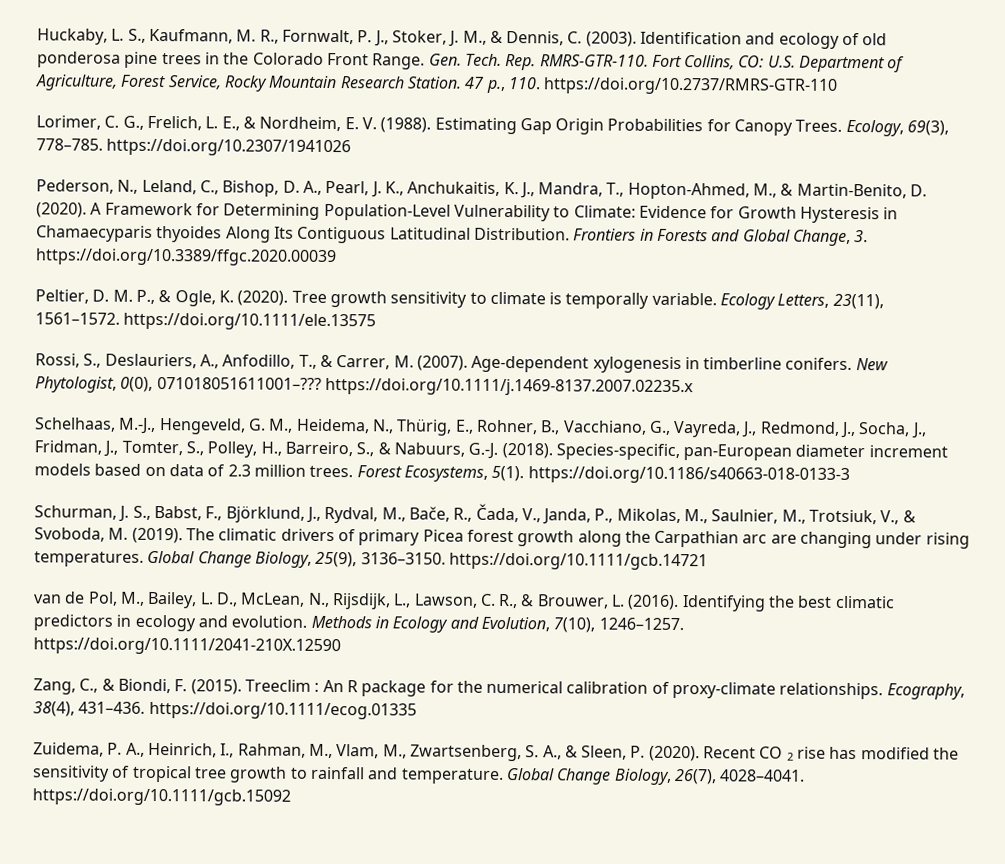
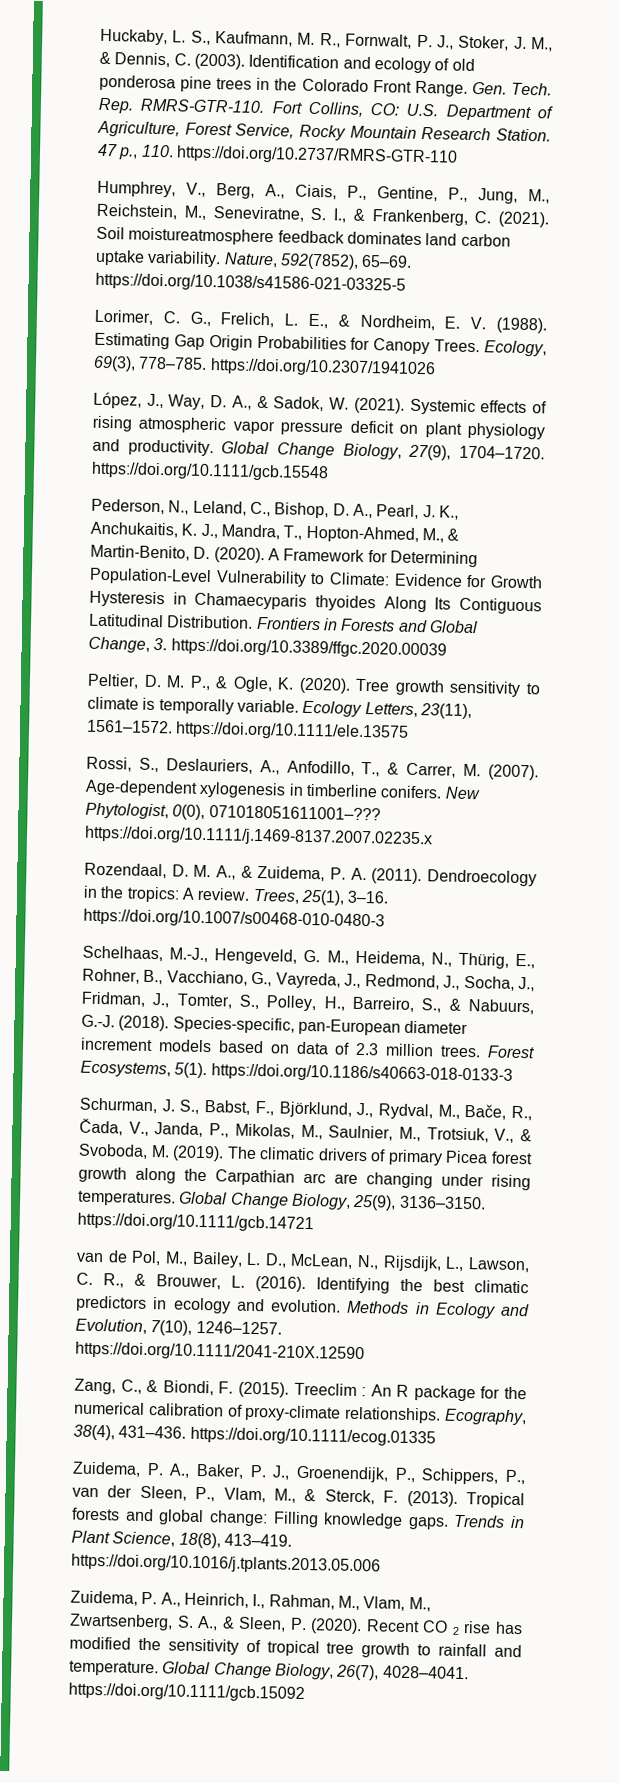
+ Humphrey, V., Berg, A., Ciais, P., Gentine, P., Jung, M., Reichstein, M., Seneviratne, S. I., & Frankenberg, C. (2021). Soil moistureatmosphere feedback dominates land carbon uptake variability. Nature, 592(7852), 65–69. https://doi.org/10.1038/s41586-021-03325-5
+ López, J., Way, D. A., & Sadok, W. (2021). Systemic effects of rising atmospheric vapor pressure deficit on plant physiology and productivity. Global Change Biology, 27(9), 1704–1720. https://doi.org/10.1111/gcb.15548
+ Rozendaal, D. M. A., & Zuidema, P. A. (2011). Dendroecology in the tropics: A review. Trees, 25(1), 3–16. https://doi.org/10.1007/s00468-010-0480-3
+ Zuidema, P. A., Baker, P. J., Groenendijk, P., Schippers, P., van der Sleen, P., Vlam, M., & Sterck, F. (2013). Tropical forests and global change: Filling knowledge gaps. Trends in Plant Science, 18(8), 413–419. https://doi.org/10.1016/j.tplants.2013.05.006

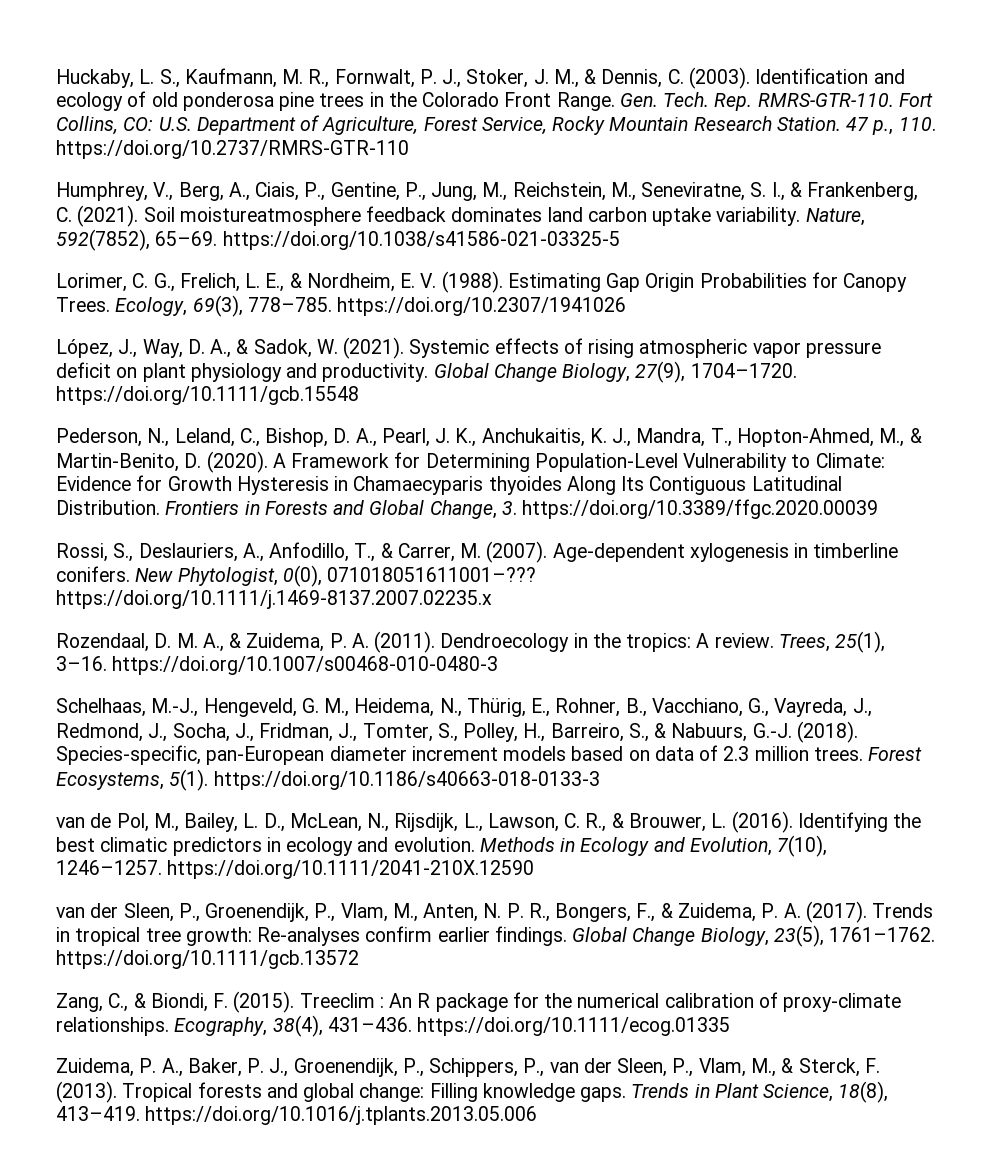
- Peltier, D. M. P., & Ogle, K. (2020). Tree growth sensitivity to climate is temporally variable. Ecology Letters, 23(11), 1561–1572. https://doi.org/10.1111/ele.13575
- Schurman, J. S., Babst, F., Björklund, J., Rydval, M., Bače, R., Čada, V., Janda, P., Mikolas, M., Saulnier, M., Trotsiuk, V., & Svoboda, M. (2019). The climatic drivers of primary Picea forest growth along the Carpathian arc are changing under rising temperatures. Global Change Biology, 25(9), 3136–3150. https://doi.org/10.1111/gcb.14721
+ van der Sleen, P., Groenendijk, P., Vlam, M., Anten, N. P. R., Bongers, F., & Zuidema, P. A. (2017). Trends in tropical tree growth: Re-analyses confirm earlier findings. Global Change Biology, 23(5), 1761–1762. https://doi.org/10.1111/gcb.13572
- Zuidema, P. A., Heinrich, I., Rahman, M., Vlam, M., Zwartsenberg, S. A., & Sleen, P. (2020). Recent CO 2 rise has modified the sensitivity of tropical tree growth to rainfall and temperature. Global Change Biology, 26(7), 4028–4041. https://doi.org/10.1111/gcb.15092

